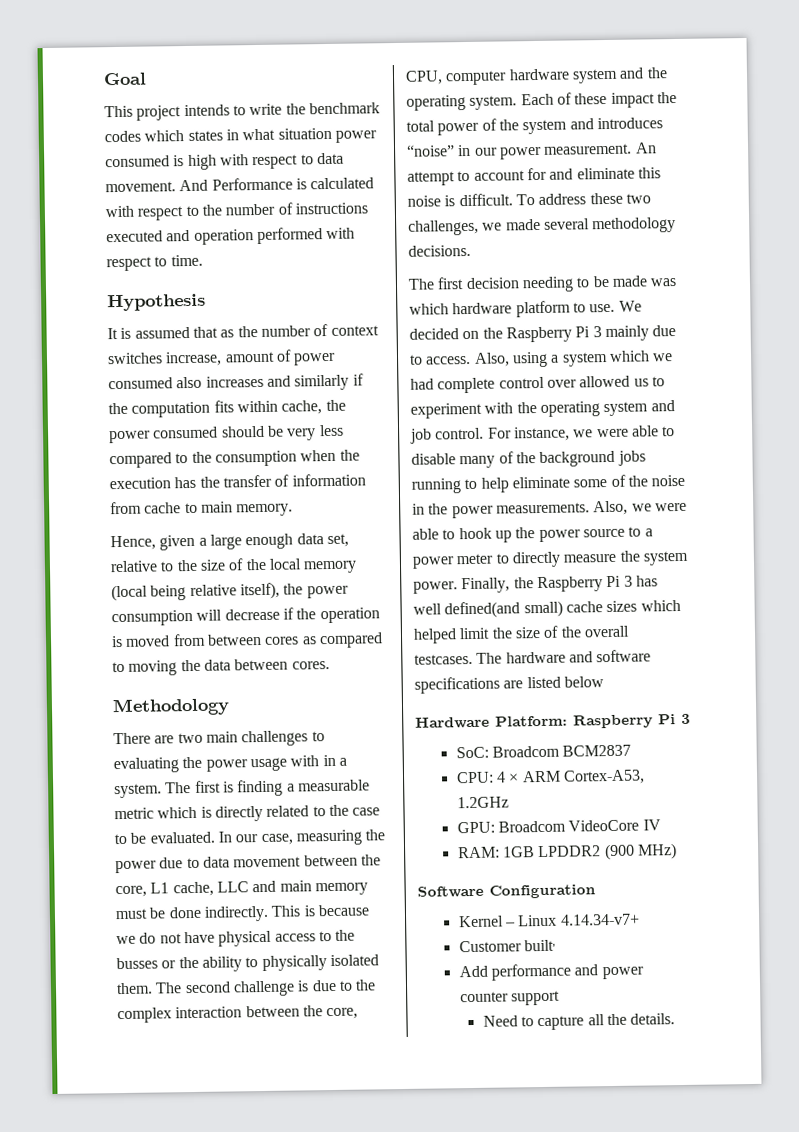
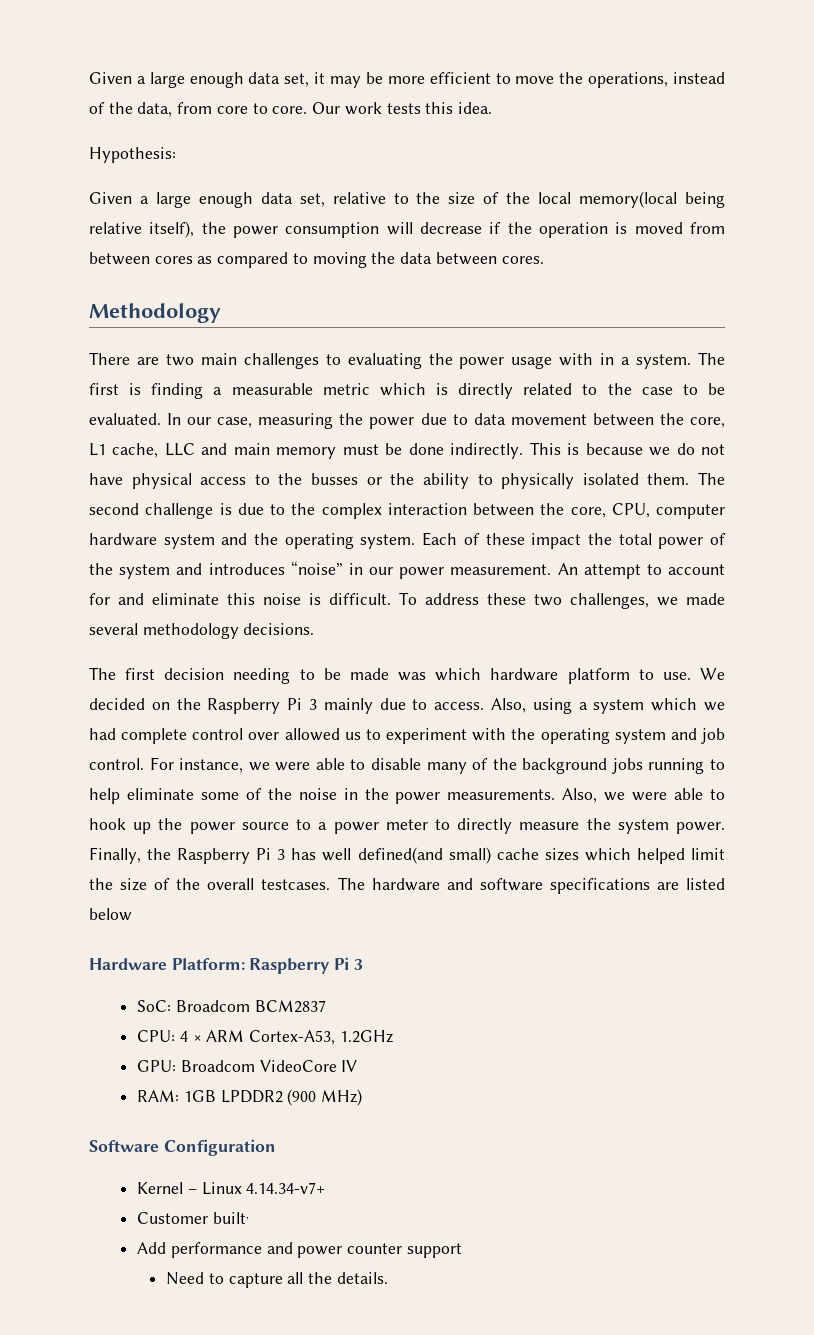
- Goal
- This project intends to write the benchmark codes which states in what situation power consumed is high with respect to data movement. And Performance is calculated with respect to the number of instructions executed and operation performed with respect to time.
- Hypothesis
- It is assumed that as the number of context switches increase, amount of power consumed also increases and similarly if the computation fits within cache, the power consumed should be very less compared to the consumption when the execution has the transfer of information from cache to main memory.
- Hence, given a large enough data set, relative to the size of the local memory (local being relative itself), the power consumption will decrease if the operation is moved from between cores as compared to moving the data between cores.
+ Given a large enough data set, it may be more efficient to move the operations, instead of the data, from core to core. Our work tests this idea.
+ Hypothesis:
+ Given a large enough data set, relative to the size of the local memory(local being relative itself), the power consumption will decrease if the operation is moved from between cores as compared to moving the data between cores.

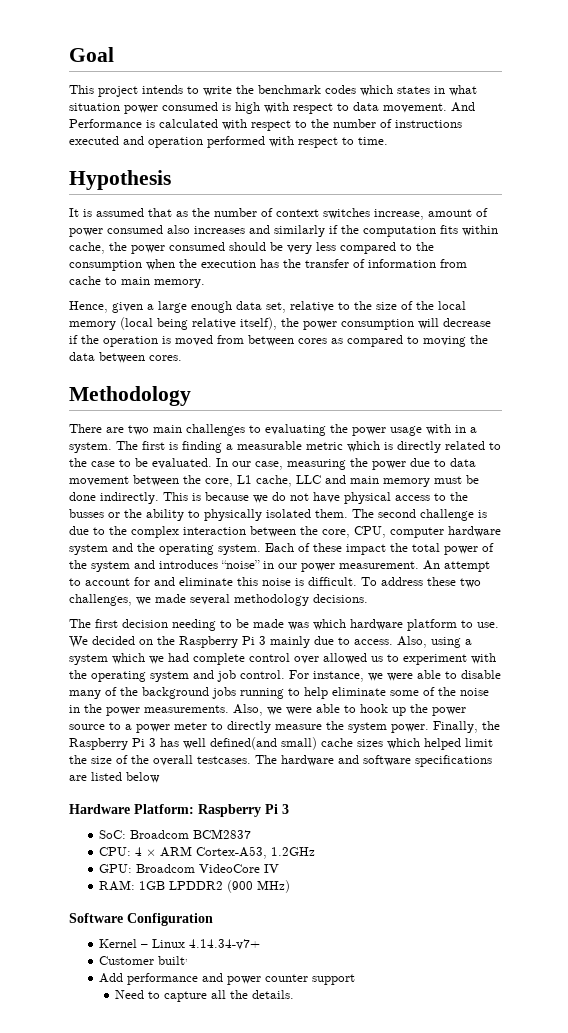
- Given a large enough data set, it may be more efficient to move the operations, instead of the data, from core to core. Our work tests this idea.
- Hypothesis:
- Given a large enough data set, relative to the size of the local memory(local being relative itself), the power consumption will decrease if the operation is moved from between cores as compared to moving the data between cores.
+ Goal
+ This project intends to write the benchmark codes which states in what situation power consumed is high with respect to data movement. And Performance is calculated with respect to the number of instructions executed and operation performed with respect to time.
+ Hypothesis
+ It is assumed that as the number of context switches increase, amount of power consumed also increases and similarly if the computation fits within cache, the power consumed should be very less compared to the consumption when the execution has the transfer of information from cache to main memory.
+ Hence, given a large enough data set, relative to the size of the local memory (local being relative itself), the power consumption will decrease if the operation is moved from between cores as compared to moving the data between cores.

